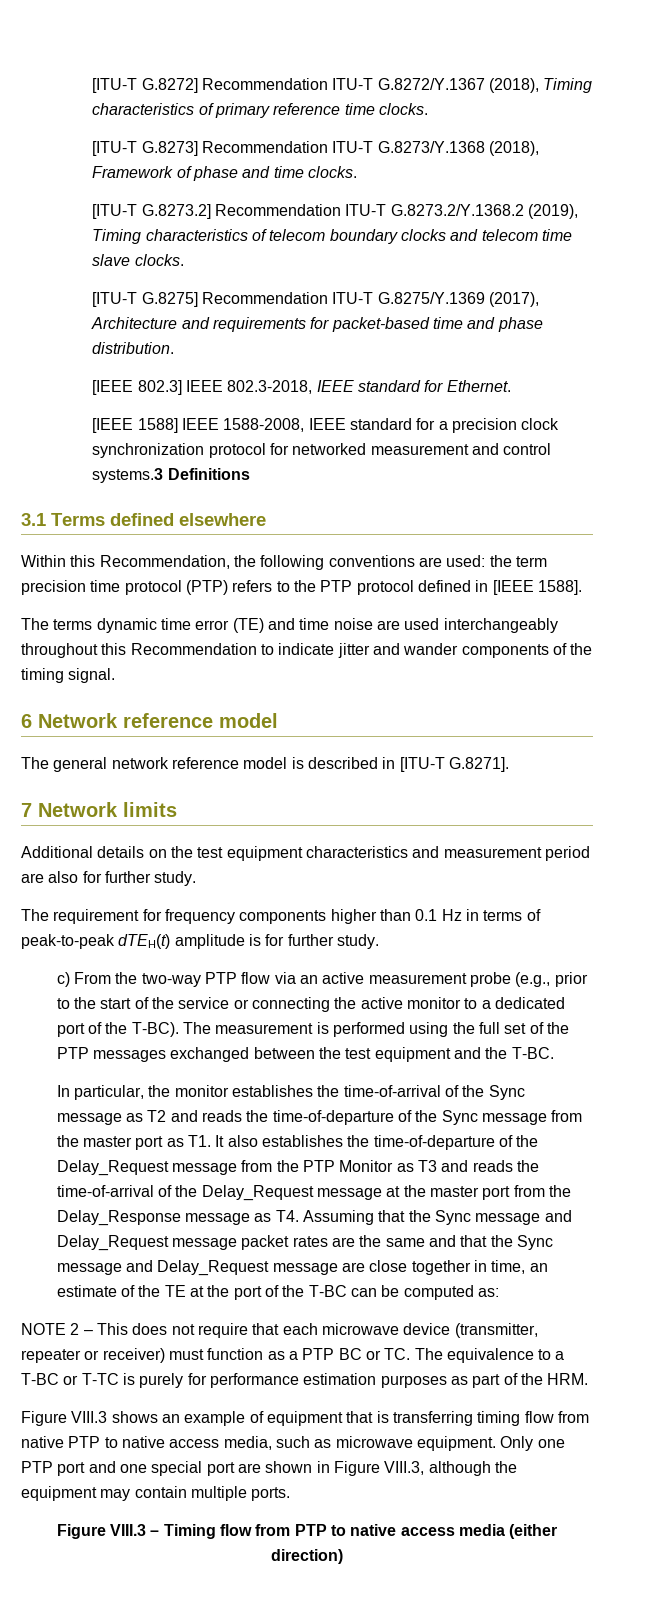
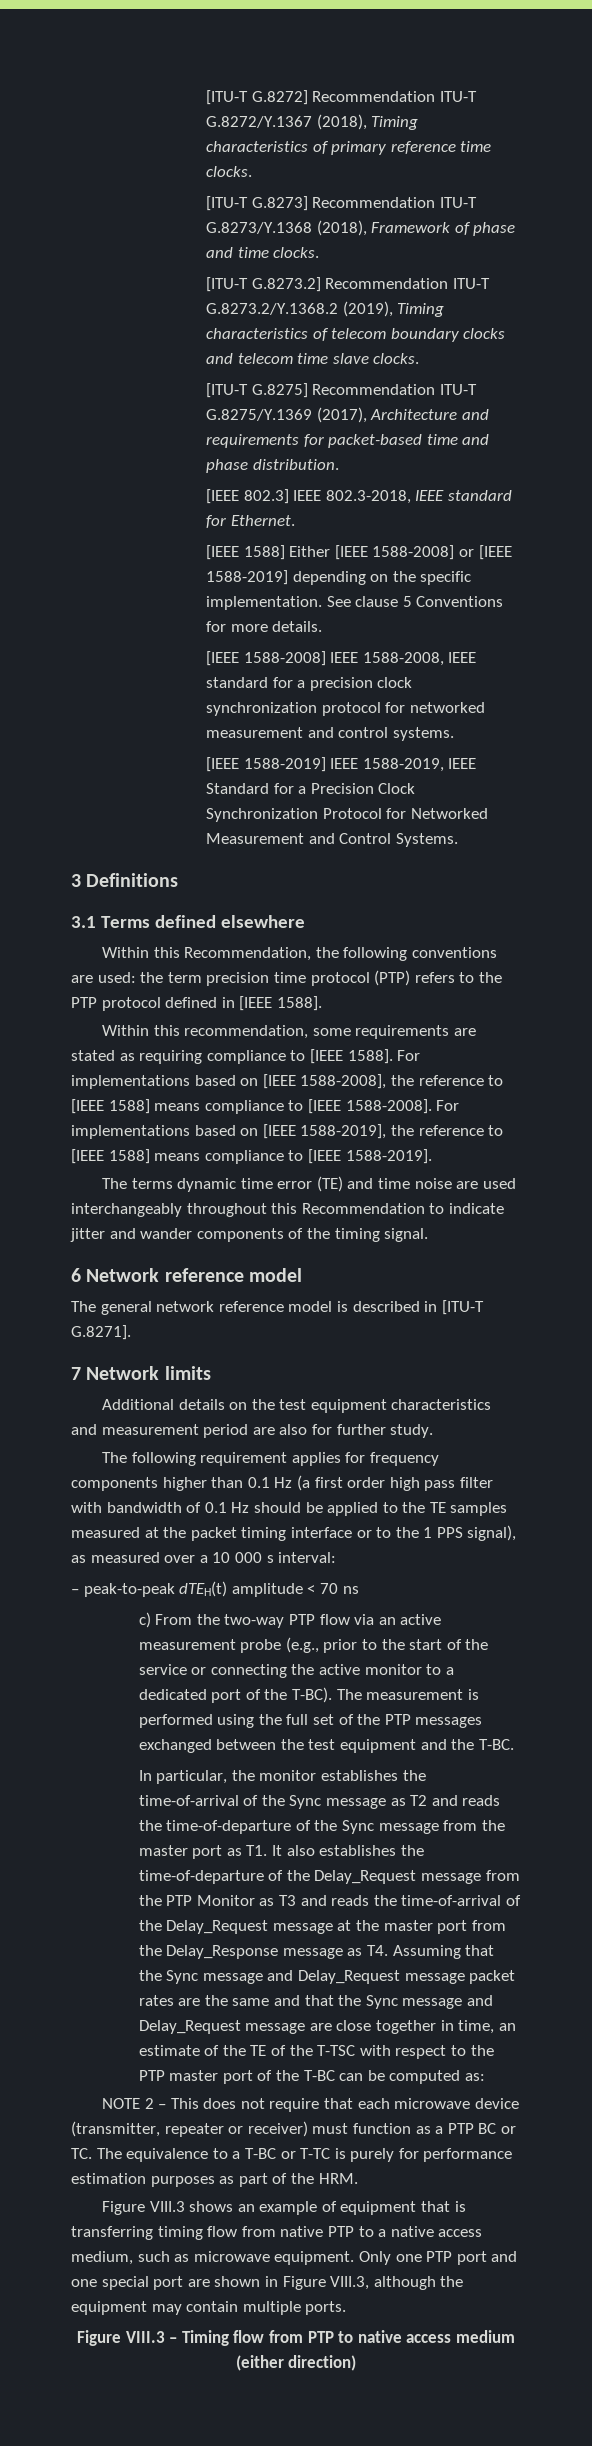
- [IEEE 1588] IEEE 1588-2008, IEEE standard for a precision clock synchronization protocol for networked measurement and control systems.3 Definitions
+ [IEEE 1588] Either [IEEE 1588-2008] or [IEEE 1588-2019] depending on the specific implementation. See clause 5 Conventions for more details.
+ [IEEE 1588-2008] IEEE 1588-2008, IEEE standard for a precision clock synchronization protocol for networked measurement and control systems.
+ [IEEE 1588-2019] IEEE 1588-2019, IEEE Standard for a Precision Clock Synchronization Protocol for Networked Measurement and Control Systems.
+ 3 Definitions
+ Within this recommendation, some requirements are stated as requiring compliance to [IEEE 1588]. For implementations based on [IEEE 1588-2008], the reference to [IEEE 1588] means compliance to [IEEE 1588-2008]. For implementations based on [IEEE 1588-2019], the reference to [IEEE 1588] means compliance to [IEEE 1588-2019].
- The requirement for frequency components higher than 0.1 Hz in terms of peak-to-peak dTEH(t) amplitude is for further study.
+ The following requirement applies for frequency components higher than 0.1 Hz (a first order high pass filter with bandwidth of 0.1 Hz should be applied to the TE samples measured at the packet timing interface or to the 1 PPS signal), as measured over a 10 000 s interval:
+ – peak-to-peak dTEH(t) amplitude < 70 ns
- In particular, the monitor establishes the time-of-arrival of the Sync message as T2 and reads the time-of-departure of the Sync message from the master port as T1. It also establishes the time-of-departure of the Delay_Request message from the PTP Monitor as T3 and reads the time-of-arrival of the Delay_Request message at the master port from the Delay_Response message as T4. Assuming that the Sync message and Delay_Request message packet rates are the same and that the Sync message and Delay_Request message are close together in time, an estimate of the TE at the port of the T-BC can be computed as:
+ In particular, the monitor establishes the time-of-arrival of the Sync message as T2 and reads the time-of-departure of the Sync message from the master port as T1. It also establishes the time-of-departure of the Delay_Request message from the PTP Monitor as T3 and reads the time-of-arrival of the Delay_Request message at the master port from the Delay_Response message as T4. Assuming that the Sync message and Delay_Request message packet rates are the same and that the Sync message and Delay_Request message are close together in time, an estimate of the TE of the T-TSC with respect to the PTP master port of the T-BC can be computed as:
- Figure VIII.3 shows an example of equipment that is transferring timing flow from native PTP to native access media, such as microwave equipment.
+ Figure VIII.3 shows an example of equipment that is transferring timing flow from native PTP to a native access medium, such as microwave equipment.
- Figure VIII.3 – Timing flow from PTP to native access media (either direction)
+ Figure VIII.3 – Timing flow from PTP to native access medium (either direction)

